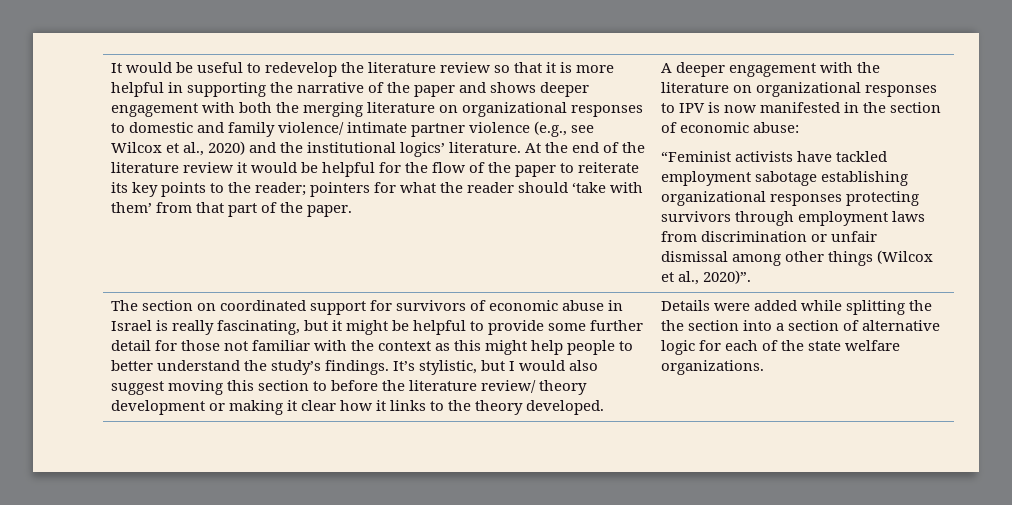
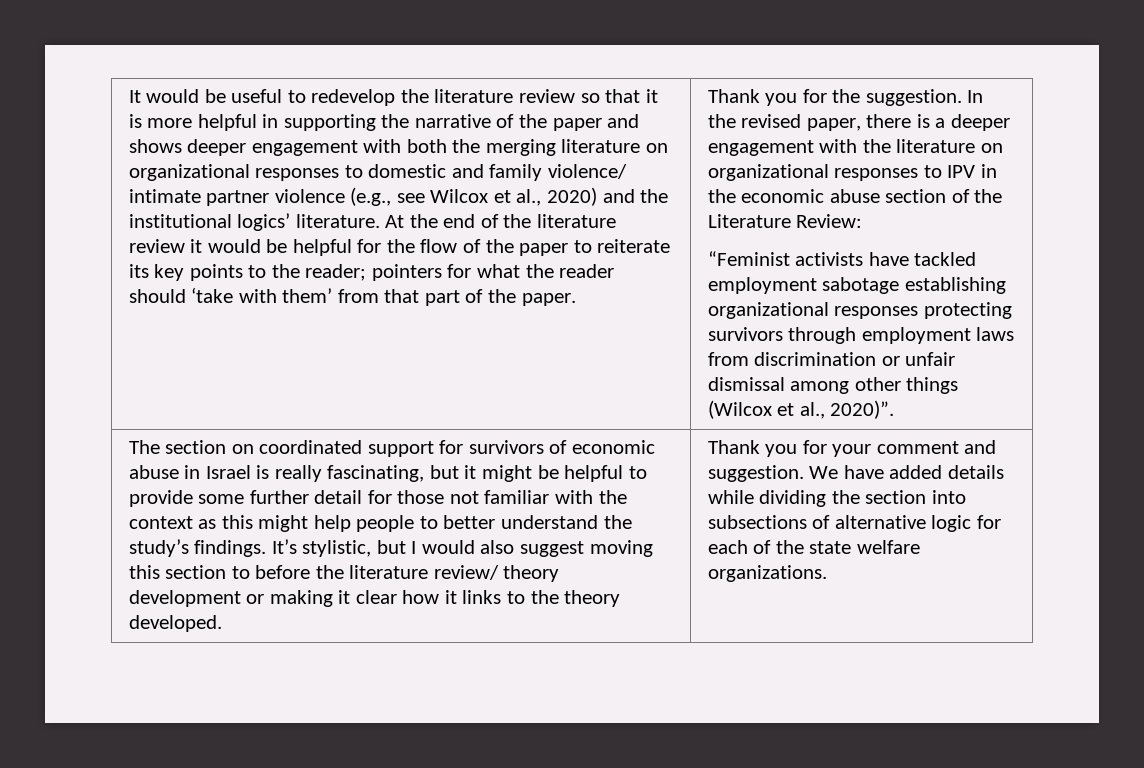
- A deeper engagement with the literature on organizational responses to IPV is now manifested in the section of economic abuse:
+ Thank you for the suggestion. In the revised paper, there is a deeper engagement with the literature on organizational responses to IPV in the economic abuse section of the Literature Review:
- Details were added while splitting the the section into a section of alternative logic for each of the state welfare organizations.
+ Thank you for your comment and suggestion. We have added details while dividing the section into subsections of alternative logic for each of the state welfare organizations.

